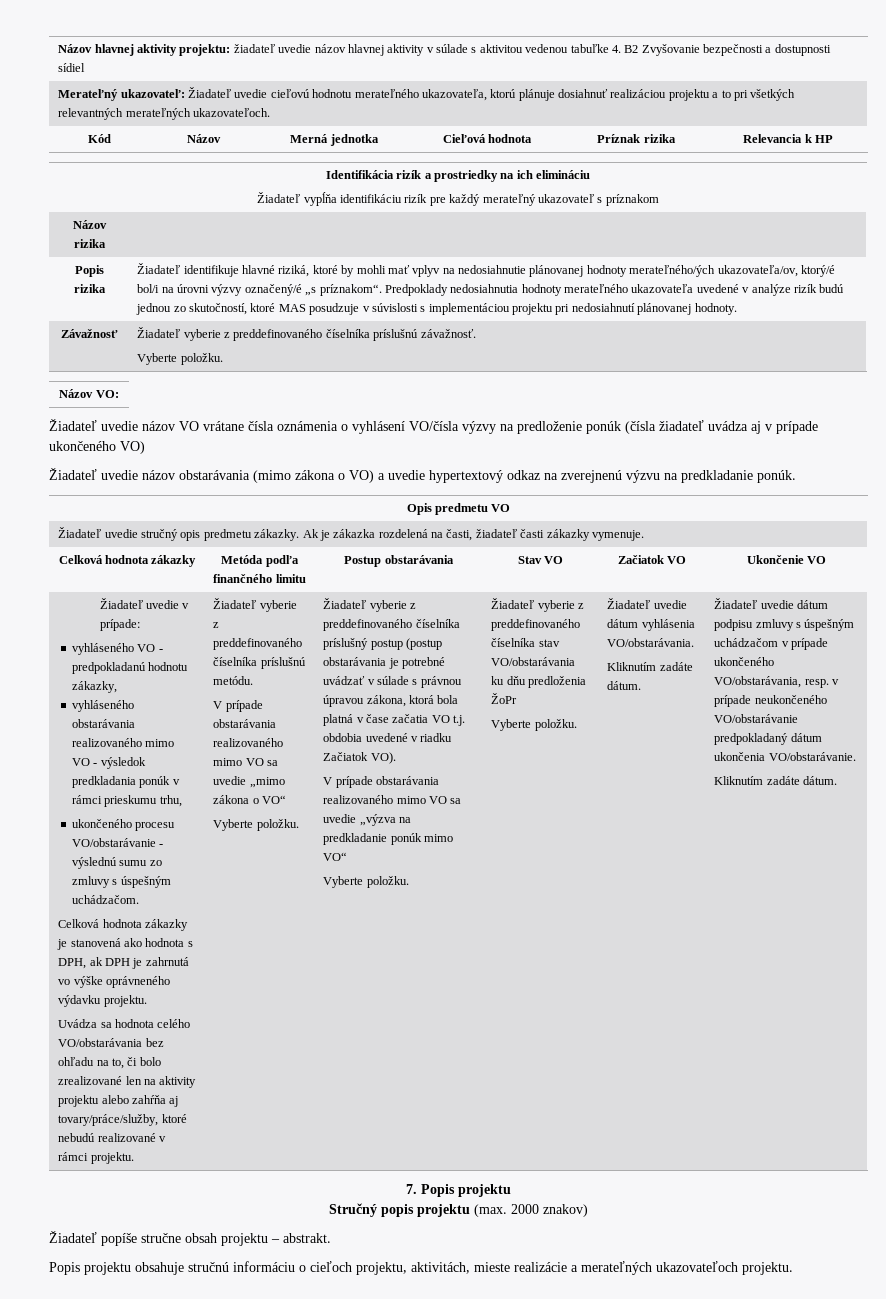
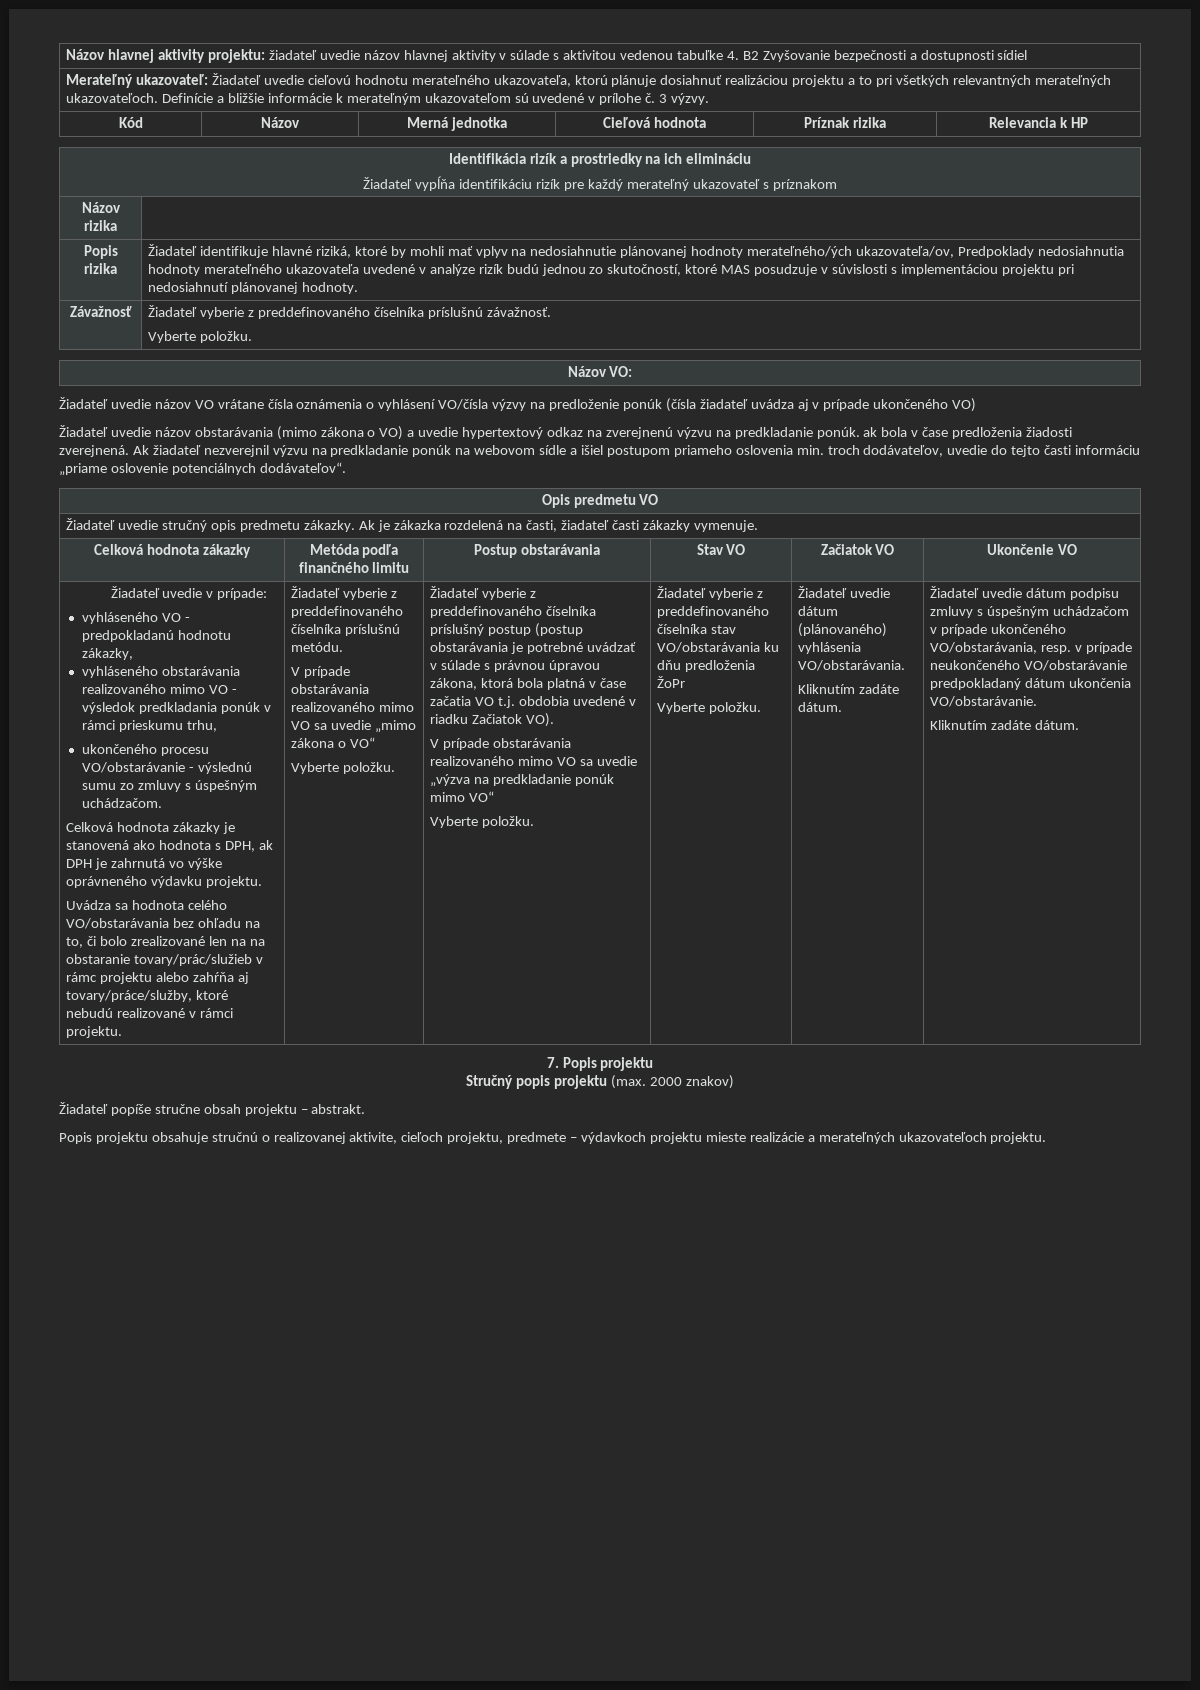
- Merateľný ukazovateľ: Žiadateľ uvedie cieľovú hodnotu merateľného ukazovateľa, ktorú plánuje dosiahnuť realizáciou projektu a to pri všetkých relevantných merateľných ukazovateľoch.
+ Merateľný ukazovateľ: Žiadateľ uvedie cieľovú hodnotu merateľného ukazovateľa, ktorú plánuje dosiahnuť realizáciou projektu a to pri všetkých relevantných merateľných ukazovateľoch. Definície a bližšie informácie k merateľným ukazovateľom sú uvedené v prílohe č. 3 výzvy.
- Žiadateľ identifikuje hlavné riziká, ktoré by mohli mať vplyv na nedosiahnutie plánovanej hodnoty merateľného/ých ukazovateľa/ov, ktorý/é bol/i na úrovni výzvy označený/é „s príznakom“. Predpoklady nedosiahnutia hodnoty merateľného ukazovateľa uvedené v analýze rizík budú jednou zo skutočností, ktoré MAS posudzuje v súvislosti s implementáciou projektu pri nedosiahnutí plánovanej hodnoty.
+ Žiadateľ identifikuje hlavné riziká, ktoré by mohli mať vplyv na nedosiahnutie plánovanej hodnoty merateľného/ých ukazovateľa/ov, Predpoklady nedosiahnutia hodnoty merateľného ukazovateľa uvedené v analýze rizík budú jednou zo skutočností, ktoré MAS posudzuje v súvislosti s implementáciou projektu pri nedosiahnutí plánovanej hodnoty.
- Žiadateľ uvedie názov obstarávania (mimo zákona o VO) a uvedie hypertextový odkaz na zverejnenú výzvu na predkladanie ponúk.
+ Žiadateľ uvedie názov obstarávania (mimo zákona o VO) a uvedie hypertextový odkaz na zverejnenú výzvu na predkladanie ponúk. ak bola v čase predloženia žiadosti zverejnená. Ak žiadateľ nezverejnil výzvu na predkladanie ponúk na webovom sídle a išiel postupom priameho oslovenia min. troch dodávateľov, uvedie do tejto časti informáciu „priame oslovenie potenciálnych dodávateľov“.
- Uvádza sa hodnota celého VO/obstarávania bez ohľadu na to, či bolo zrealizované len na aktivity projektu alebo zahŕňa aj tovary/práce/služby, ktoré nebudú realizované v rámci projektu.
+ Uvádza sa hodnota celého VO/obstarávania bez ohľadu na to, či bolo zrealizované len na na obstaranie tovary/prác/služieb v rámc projektu alebo zahŕňa aj tovary/práce/služby, ktoré nebudú realizované v rámci projektu.
- Žiadateľ uvedie dátum vyhlásenia VO/obstarávania.
+ Žiadateľ uvedie dátum (plánovaného) vyhlásenia VO/obstarávania.
- Popis projektu obsahuje stručnú informáciu o cieľoch projektu, aktivitách, mieste realizácie a merateľných ukazovateľoch projektu.
+ Popis projektu obsahuje stručnú o realizovanej aktivite, cieľoch projektu, predmete – výdavkoch projektu mieste realizácie a merateľných ukazovateľoch projektu.

